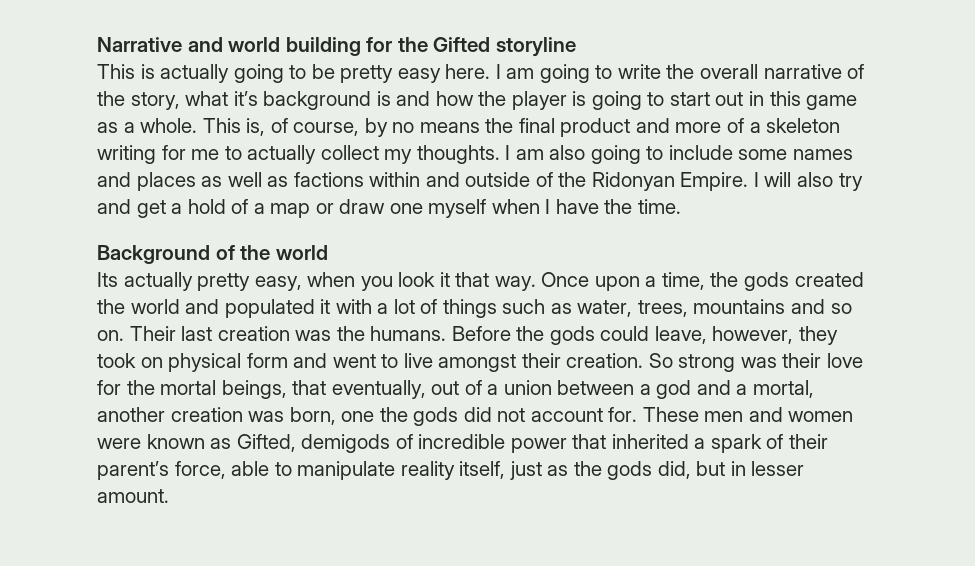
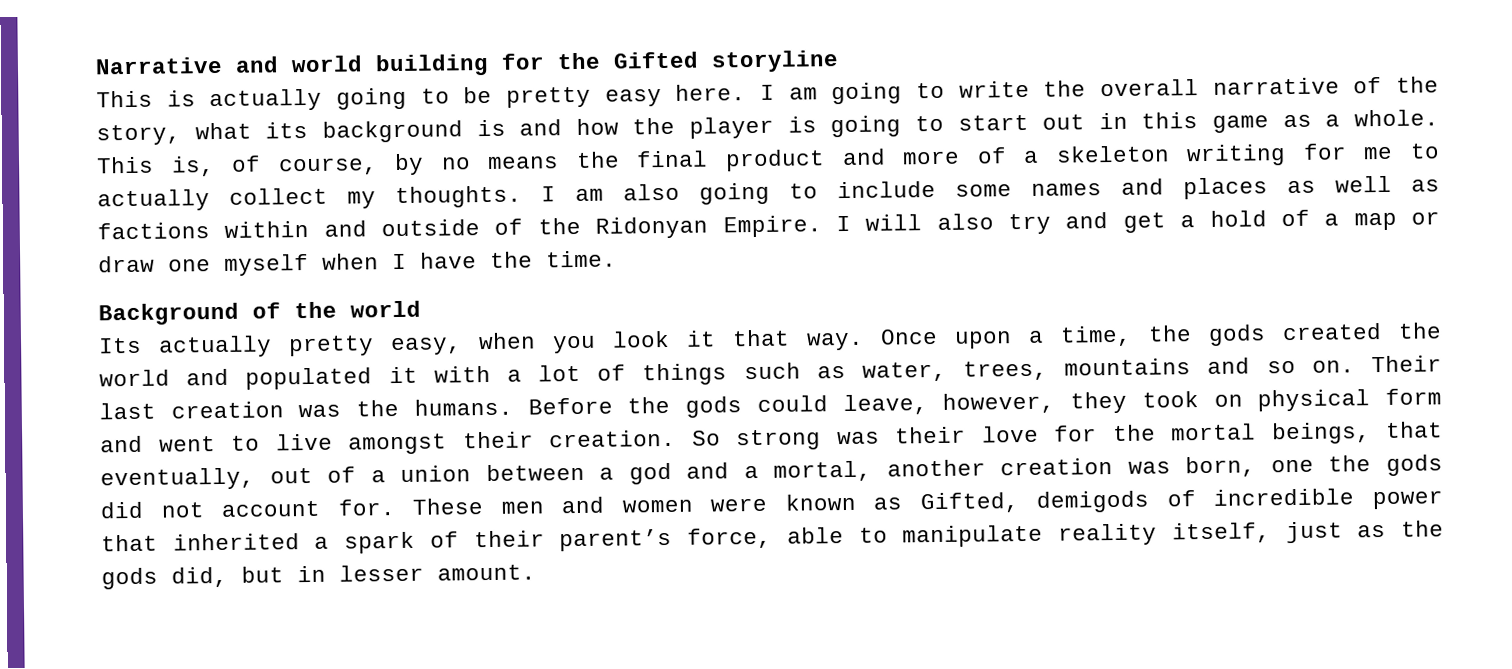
- I am going to write the overall narrative of the story, what it’s background is and how the player is going to start out in this game as a whole.
+ I am going to write the overall narrative of the story, what its background is and how the player is going to start out in this game as a whole.

